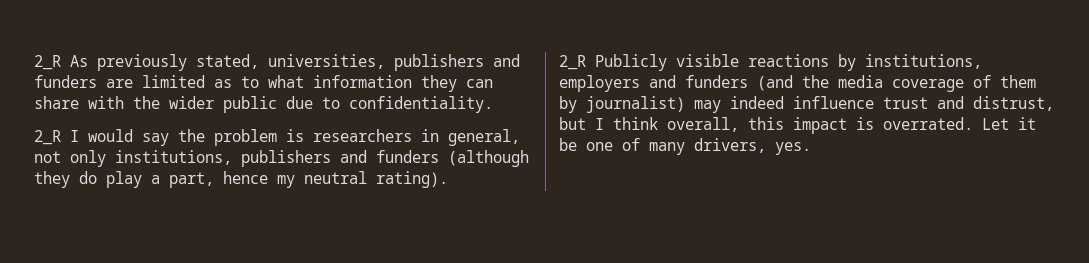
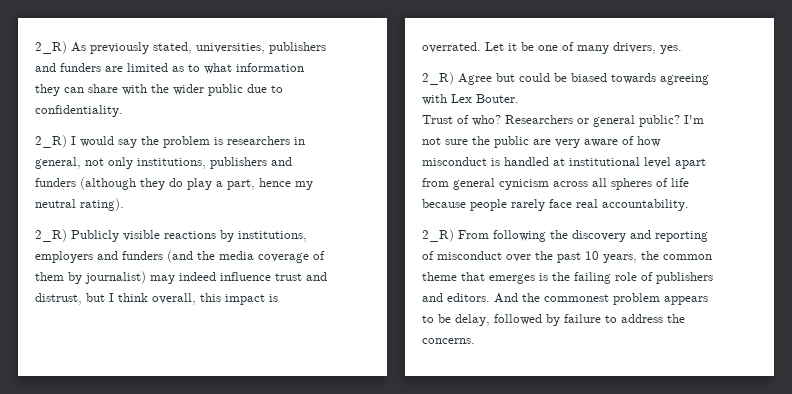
- 2_R As previously stated, universities, publishers and funders are limited as to what information they can share with the wider public due to confidentiality.
+ 2_R) As previously stated, universities, publishers and funders are limited as to what information they can share with the wider public due to confidentiality.
- 2_R I would say the problem is researchers in general, not only institutions, publishers and funders (although they do play a part, hence my neutral rating).
+ 2_R) I would say the problem is researchers in general, not only institutions, publishers and funders (although they do play a part, hence my neutral rating).
- 2_R Publicly visible reactions by institutions, employers and funders (and the media coverage of them by journalist) may indeed influence trust and distrust, but I think overall, this impact is overrated.
+ 2_R) Publicly visible reactions by institutions, employers and funders (and the media coverage of them by journalist) may indeed influence trust and distrust, but I think overall, this impact is overrated.
+ 2_R) Agree but could be biased towards agreeing with Lex Bouter.
+ Trust of who? Researchers or general public? I'm not sure the public are very aware of how misconduct is handled at institutional level apart from general cynicism across all spheres of life because people rarely face real accountability.
+ 2_R) From following the discovery and reporting of misconduct over the past 10 years, the common theme that emerges is the failing role of publishers and editors. And the commonest problem appears to be delay, followed by failure to address the concerns.

